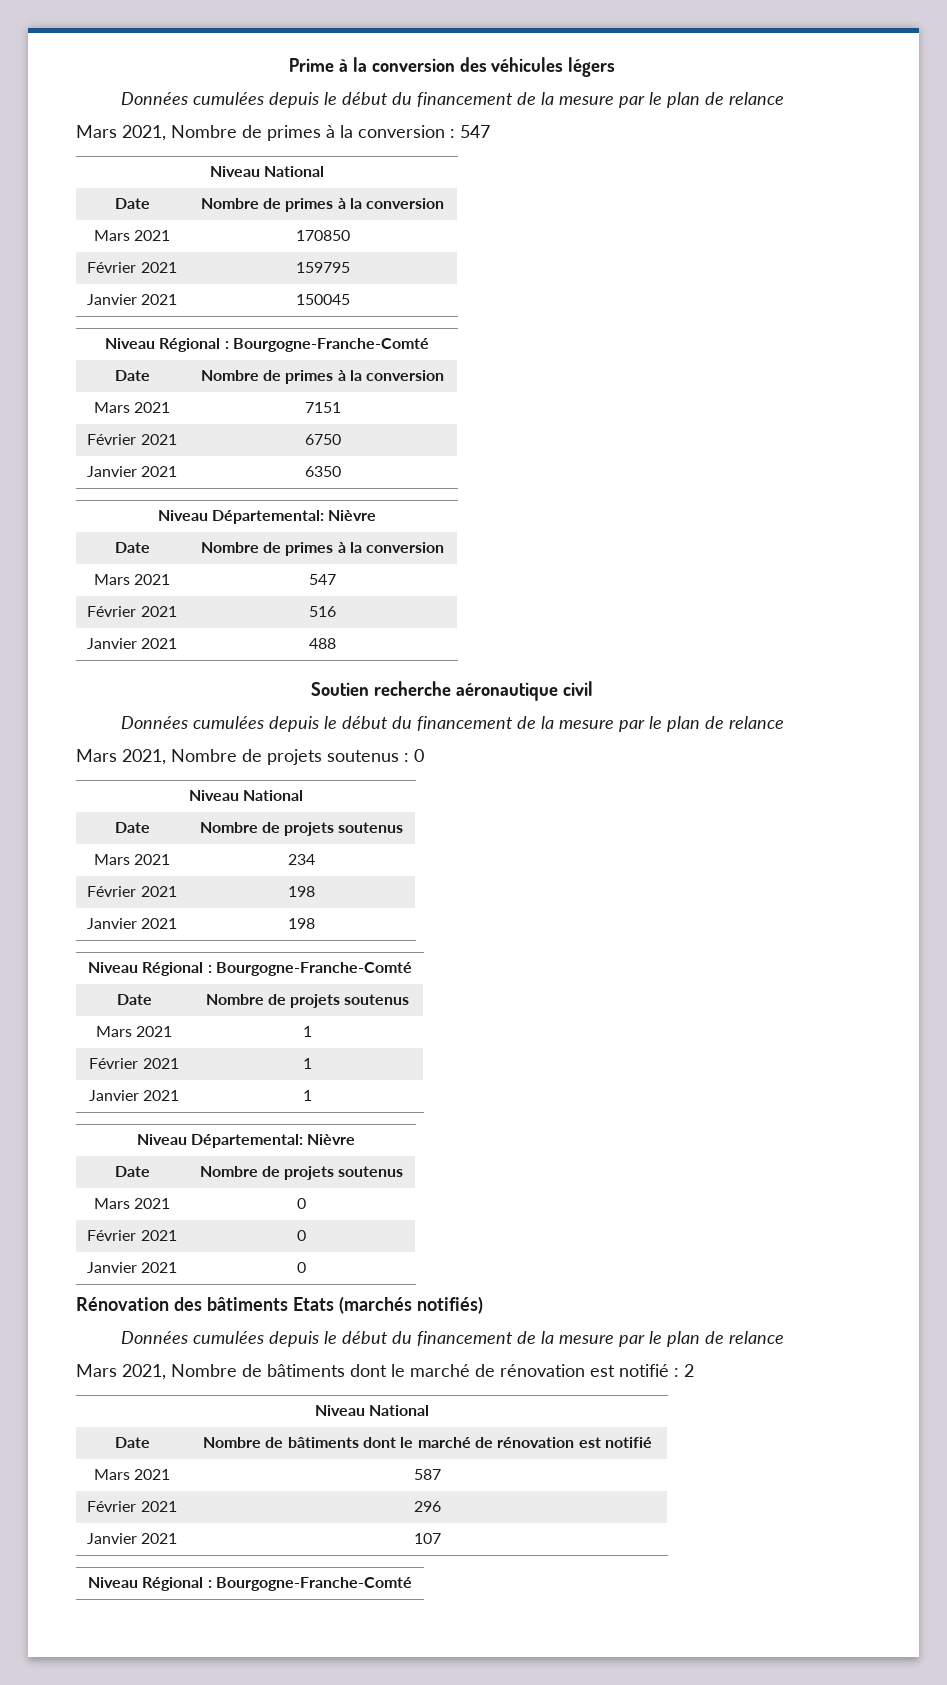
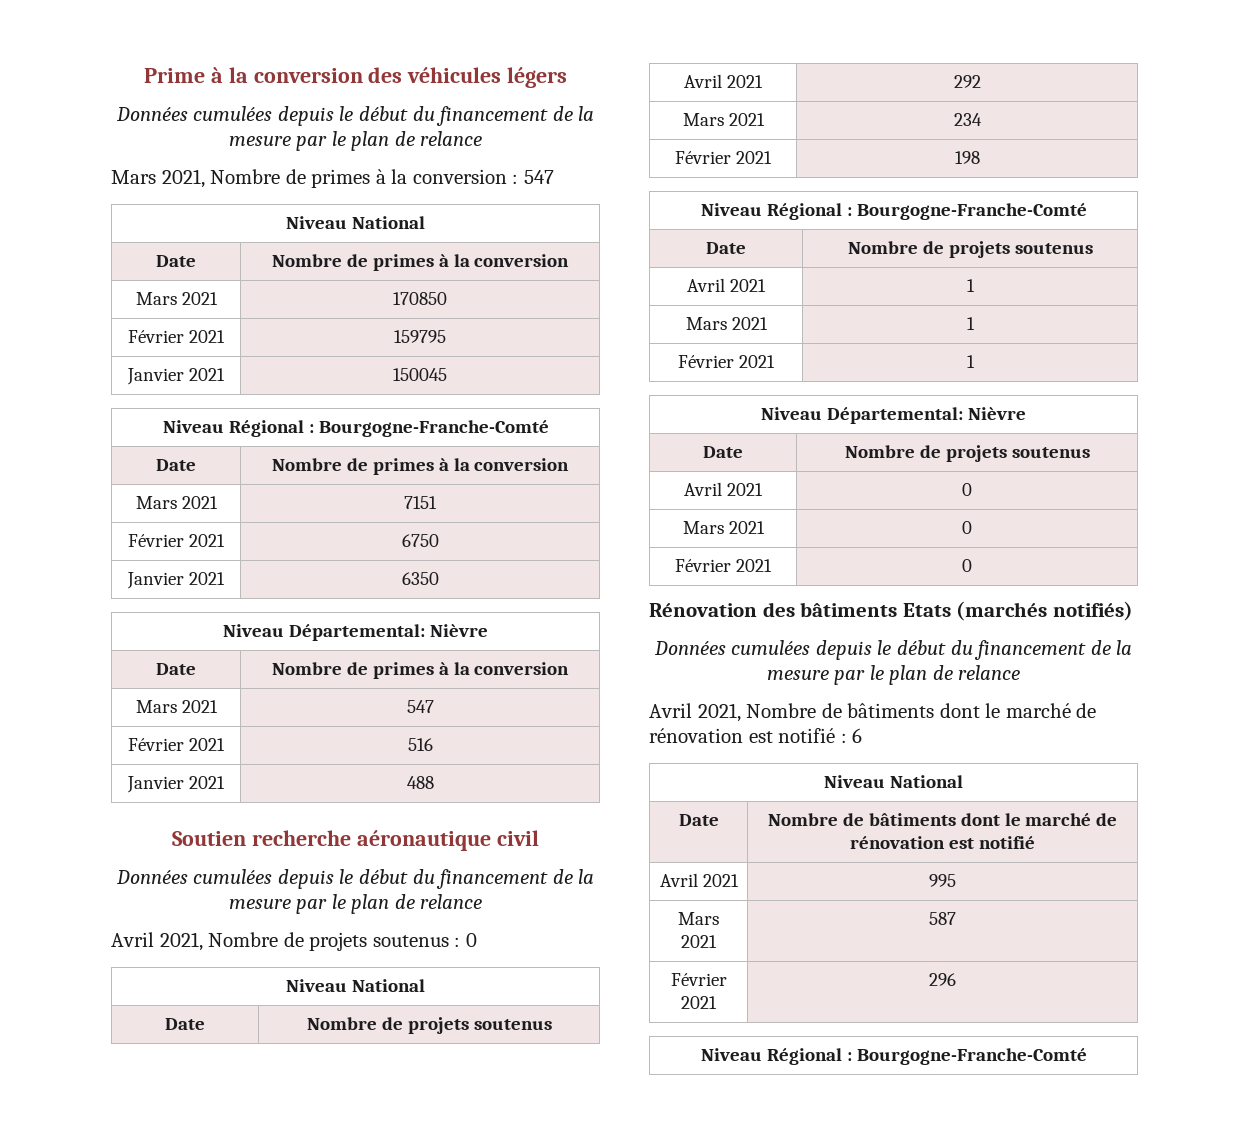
- Mars 2021, Nombre de projets soutenus : 0
+ Avril 2021, Nombre de projets soutenus : 0
+ Avril 2021 | 292
- Janvier 2021 | 198
+ Avril 2021 | 1
- Janvier 2021 | 1
+ Avril 2021 | 0
- Janvier 2021 | 0
- Mars 2021, Nombre de bâtiments dont le marché de rénovation est notifié : 2
+ Avril 2021, Nombre de bâtiments dont le marché de rénovation est notifié : 6
+ Avril 2021 | 995
- Janvier 2021 | 107

